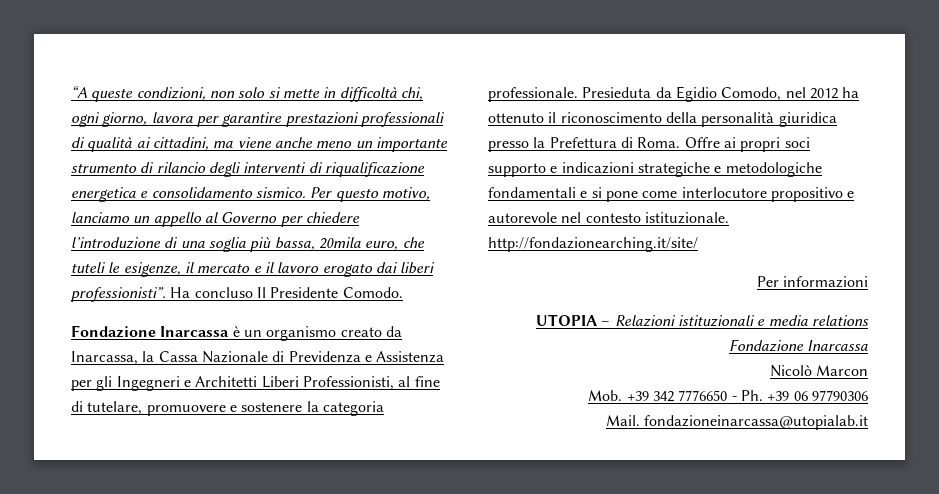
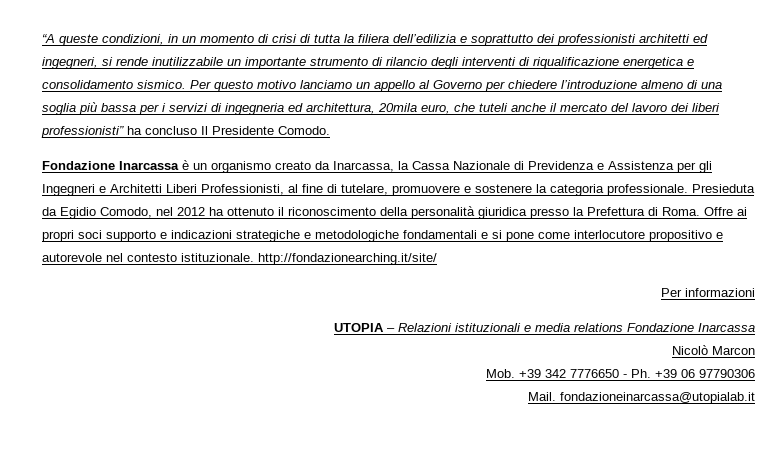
- “A queste condizioni, non solo si mette in difficoltà chi, ogni giorno, lavora per garantire prestazioni professionali di qualità ai cittadini, ma viene anche meno un importante strumento di rilancio degli interventi di riqualificazione energetica e consolidamento sismico.
+ “A queste condizioni, in un momento di crisi di tutta la filiera dell’edilizia e soprattutto dei professionisti architetti ed ingegneri, si rende inutilizzabile un importante strumento di rilancio degli interventi di riqualificazione energetica e consolidamento sismico.
- Per questo motivo, lanciamo un appello al Governo per chiedere l’introduzione di una soglia più bassa, 20mila euro, che tuteli le esigenze, il mercato e il lavoro erogato dai liberi professionisti”. Ha concluso Il Presidente Comodo.
+ Per questo motivo lanciamo un appello al Governo per chiedere l’introduzione almeno di una soglia più bassa per i servizi di ingegneria ed architettura, 20mila euro, che tuteli anche il mercato del lavoro dei liberi professionisti” ha concluso Il Presidente Comodo.

